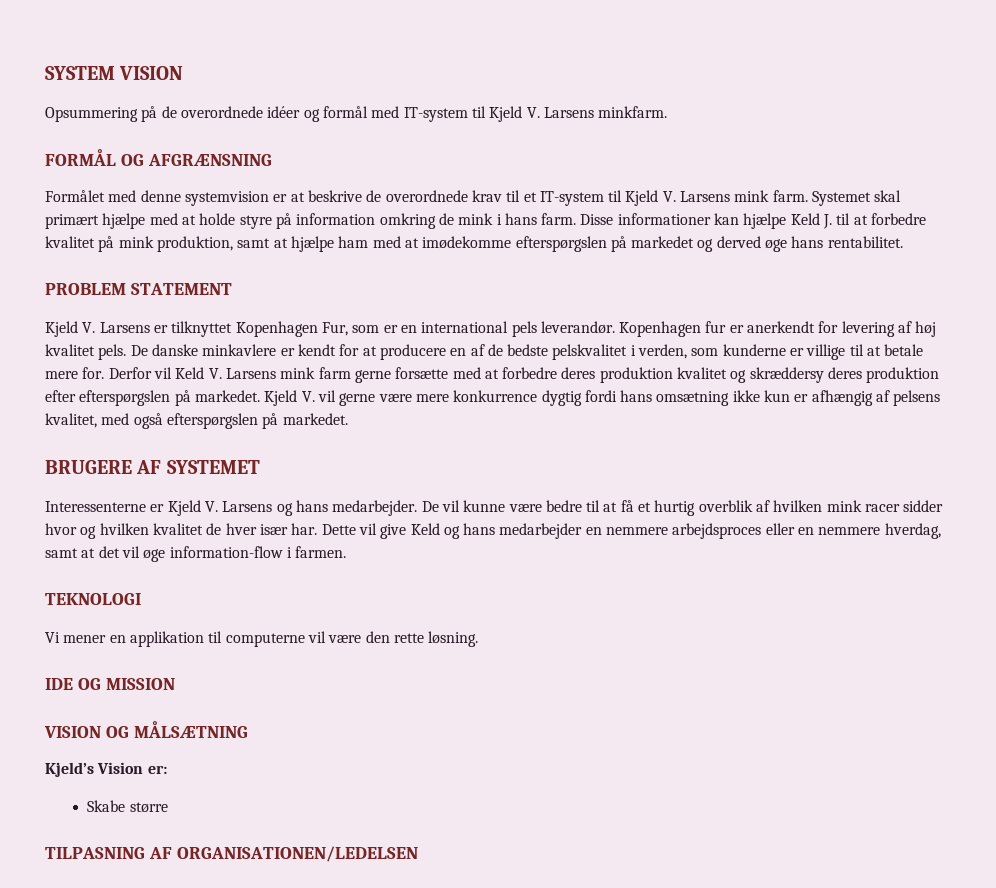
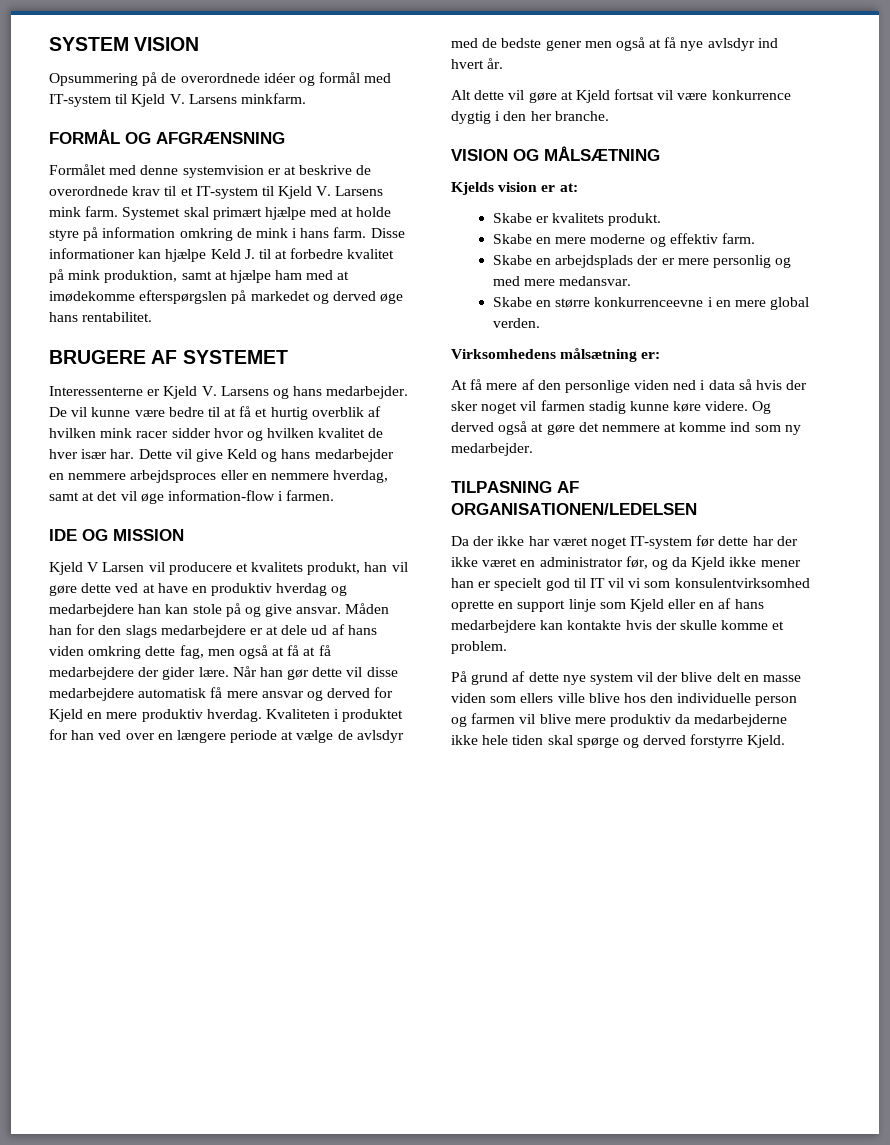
- PROBLEM STATEMENT
- Kjeld V. Larsens er tilknyttet Kopenhagen Fur, som er en international pels leverandør. Kopenhagen fur er anerkendt for levering af høj kvalitet pels. De danske minkavlere er kendt for at producere en af de bedste pelskvalitet i verden, som kunderne er villige til at betale mere for. Derfor vil Keld V. Larsens mink farm gerne forsætte med at forbedre deres produktion kvalitet og skræddersy deres produktion efter efterspørgslen på markedet. Kjeld V. vil gerne være mere konkurrence dygtig fordi hans omsætning ikke kun er afhængig af pelsens kvalitet, med også efterspørgslen på markedet.
- TEKNOLOGI
- Vi mener en applikation til computerne vil være den rette løsning.
  IDE OG MISSION
+ Kjeld V Larsen vil producere et kvalitets produkt, han vil gøre dette ved at have en produktiv hverdag og medarbejdere han kan stole på og give ansvar. Måden han for den slags medarbejdere er at dele ud af hans viden omkring dette fag, men også at få at få medarbejdere der gider lære. Når han gør dette vil disse medarbejdere automatisk få mere ansvar og derved for Kjeld en mere produktiv hverdag. Kvaliteten i produktet for han ved over en længere periode at vælge de avlsdyr med de bedste gener men også at få nye avlsdyr ind hvert år.
+ Alt dette vil gøre at Kjeld fortsat vil være konkurrence dygtig i den her branche.
  VISION OG MÅLSÆTNING
- Kjeld’s Vision er:
- Skabe større
+ Kjelds vision er at:
+ Skabe er kvalitets produkt.
+ Skabe en mere moderne og effektiv farm.
+ Skabe en arbejdsplads der er mere personlig og med mere medansvar.
+ Skabe en større konkurrenceevne i en mere global verden.
+ Virksomhedens målsætning er:
+ At få mere af den personlige viden ned i data så hvis der sker noget vil farmen stadig kunne køre videre. Og derved også at gøre det nemmere at komme ind som ny medarbejder.
  TILPASNING AF ORGANISATIONEN/LEDELSEN
+ Da der ikke har været noget IT-system før dette har der ikke været en administrator før, og da Kjeld ikke mener han er specielt god til IT vil vi som konsulentvirksomhed oprette en support linje som Kjeld eller en af hans medarbejdere kan kontakte hvis der skulle komme et problem.
+ På grund af dette nye system vil der blive delt en masse viden som ellers ville blive hos den individuelle person og farmen vil blive mere produktiv da medarbejderne ikke hele tiden skal spørge og derved forstyrre Kjeld.

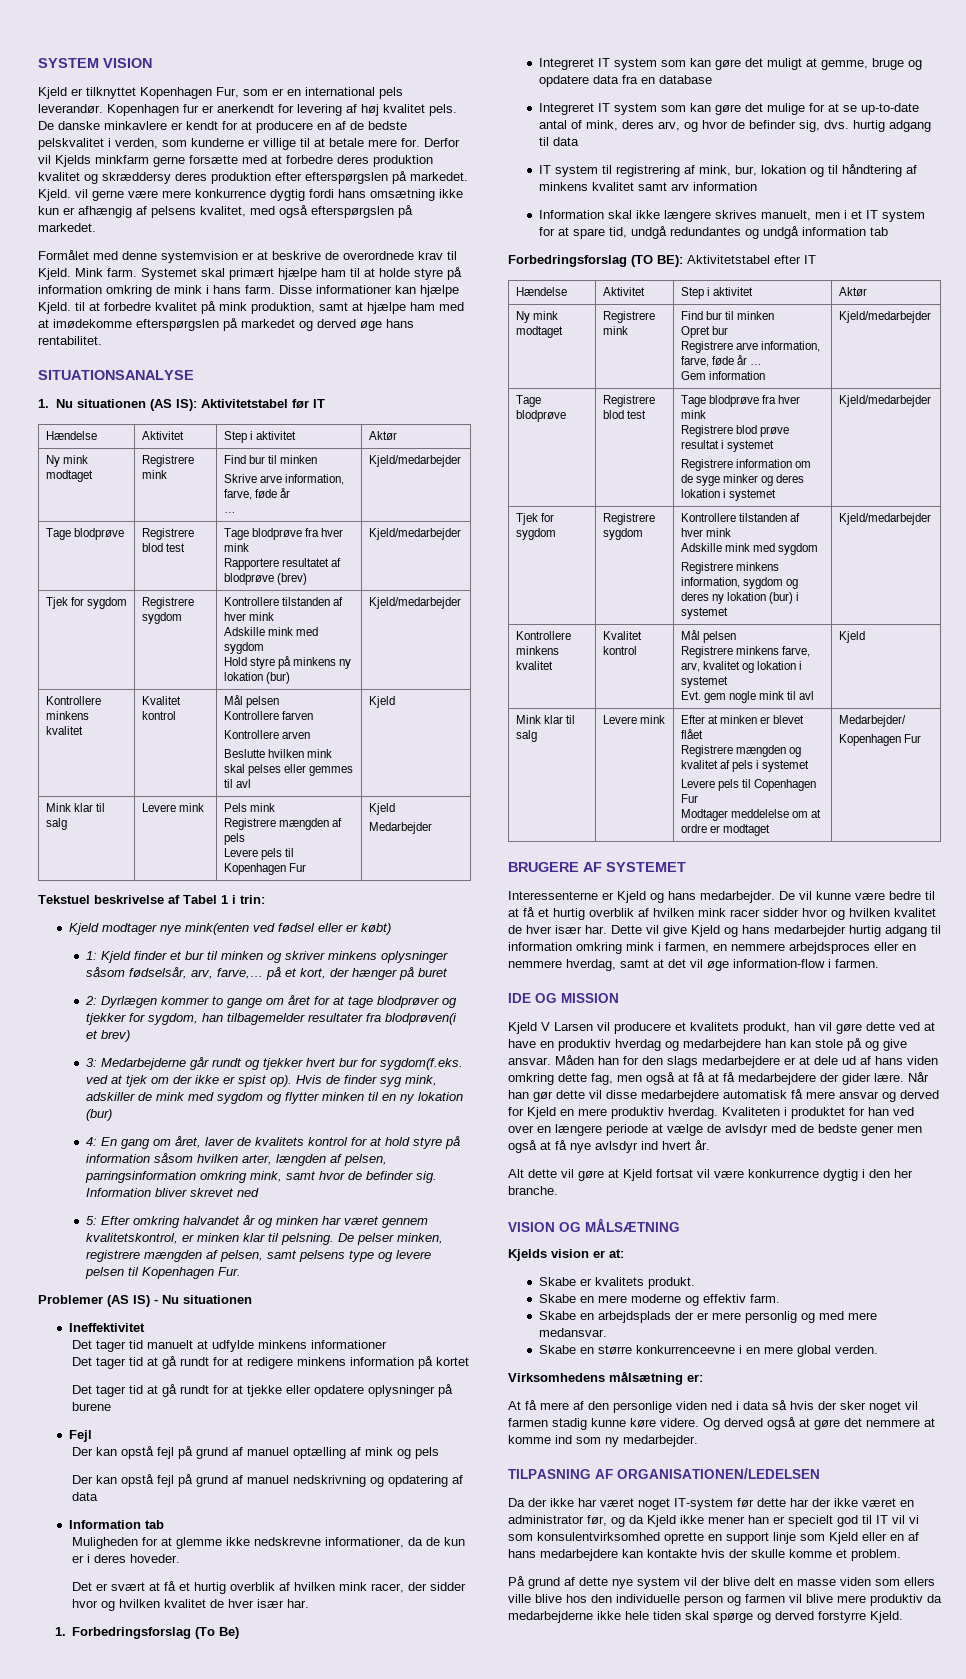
- Opsummering på de overordnede idéer og formål med IT-system til Kjeld V. Larsens minkfarm.
- FORMÅL OG AFGRÆNSNING
+ Kjeld er tilknyttet Kopenhagen Fur, som er en international pels leverandør. Kopenhagen fur er anerkendt for levering af høj kvalitet pels. De danske minkavlere er kendt for at producere en af de bedste pelskvalitet i verden, som kunderne er villige til at betale mere for. Derfor vil Kjelds minkfarm gerne forsætte med at forbedre deres produktion kvalitet og skræddersy deres produktion efter efterspørgslen på markedet. Kjeld. vil gerne være mere konkurrence dygtig fordi hans omsætning ikke kun er afhængig af pelsens kvalitet, med også efterspørgslen på markedet.
- Formålet med denne systemvision er at beskrive de overordnede krav til et IT-system til Kjeld V. Larsens mink farm.
+ Formålet med denne systemvision er at beskrive de overordnede krav til Kjeld. Mink farm.
- Systemet skal primært hjælpe med at holde styre på information omkring de mink i hans farm.
+ Systemet skal primært hjælpe ham til at holde styre på information omkring de mink i hans farm.
- Disse informationer kan hjælpe Keld J. til at forbedre kvalitet på mink produktion, samt at hjælpe ham med at imødekomme efterspørgslen på markedet og derved øge hans rentabilitet.
+ Disse informationer kan hjælpe Kjeld. til at forbedre kvalitet på mink produktion, samt at hjælpe ham med at imødekomme efterspørgslen på markedet og derved øge hans rentabilitet.
+ SITUATIONSANALYSE
+ 1. Nu situationen (AS IS): Aktivitetstabel før IT
+ Hændelse | Aktivitet | Step i aktivitet | Aktør
+ Ny mink modtaget | Registrere mink | Find bur til minken
+ Skrive arve information, farve, føde år
+ … | Kjeld/medarbejder
+ Tage blodprøve | Registrere blod test | Tage blodprøve fra hver mink
+ Rapportere resultatet af blodprøve (brev) | Kjeld/medarbejder
+ Tjek for sygdom | Registrere sygdom | Kontrollere tilstanden af hver mink
+ Adskille mink med sygdom
+ Hold styre på minkens ny lokation (bur) | Kjeld/medarbejder
+ Kontrollere minkens kvalitet | Kvalitet kontrol | Mål pelsen
+ Kontrollere farven
+ Kontrollere arven
+ Beslutte hvilken mink skal pelses eller gemmes til avl | Kjeld
+ Mink klar til salg | Levere mink | Pels mink
+ Registrere mængden af pels
+ Levere pels til Kopenhagen Fur | Kjeld
+ Medarbejder
+ Tekstuel beskrivelse af Tabel 1 i trin:
+ Kjeld modtager nye mink(enten ved fødsel eller er købt)
+ 1: Kjeld finder et bur til minken og skriver minkens oplysninger såsom fødselsår, arv, farve,… på et kort, der hænger på buret
+ 2: Dyrlægen kommer to gange om året for at tage blodprøver og tjekker for sygdom, han tilbagemelder resultater fra blodprøven(i et brev)
+ 3: Medarbejderne går rundt og tjekker hvert bur for sygdom(f.eks. ved at tjek om der ikke er spist op). Hvis de finder syg mink, adskiller de mink med sygdom og flytter minken til en ny lokation (bur)
+ 4: En gang om året, laver de kvalitets kontrol for at hold styre på information såsom hvilken arter, længden af pelsen, parringsinformation omkring mink, samt hvor de befinder sig. Information bliver skrevet ned
+ 5: Efter omkring halvandet år og minken har været gennem kvalitetskontrol, er minken klar til pelsning. De pelser minken, registrere mængden af pelsen, samt pelsens type og levere pelsen til Kopenhagen Fur.
+ Problemer (AS IS) - Nu situationen
+ Ineffektivitet
+ Det tager tid manuelt at udfylde minkens informationer
+ Det tager tid at gå rundt for at redigere minkens information på kortet
+ Det tager tid at gå rundt for at tjekke eller opdatere oplysninger på burene
+ Fejl
+ Der kan opstå fejl på grund af manuel optælling af mink og pels
+ Der kan opstå fejl på grund af manuel nedskrivning og opdatering af data
+ Information tab
+ Muligheden for at glemme ikke nedskrevne informationer, da de kun er i deres hoveder.
+ Det er svært at få et hurtig overblik af hvilken mink racer, der sidder hvor og hvilken kvalitet de hver især har.
+ 1. Forbedringsforslag (To Be)
+ Integreret IT system som kan gøre det muligt at gemme, bruge og opdatere data fra en database
+ Integreret IT system som kan gøre det mulige for at se up-to-date antal of mink, deres arv, og hvor de befinder sig, dvs. hurtig adgang til data
+ IT system til registrering af mink, bur, lokation og til håndtering af minkens kvalitet samt arv information
+ Information skal ikke længere skrives manuelt, men i et IT system for at spare tid, undgå redundantes og undgå information tab
+ Forbedringsforslag (TO BE): Aktivitetstabel efter IT
+ Hændelse | Aktivitet | Step i aktivitet | Aktør
+ Ny mink modtaget | Registrere mink | Find bur til minken
+ Opret bur
+ Registrere arve information, farve, føde år …
+ Gem information | Kjeld/medarbejder
+ Tage blodprøve | Registrere blod test | Tage blodprøve fra hver mink
+ Registrere blod prøve resultat i systemet
+ Registrere information om de syge minker og deres lokation i systemet | Kjeld/medarbejder
+ Tjek for sygdom | Registrere sygdom | Kontrollere tilstanden af hver mink
+ Adskille mink med sygdom
+ Registrere minkens information, sygdom og deres ny lokation (bur) i systemet | Kjeld/medarbejder
+ Kontrollere minkens kvalitet | Kvalitet kontrol | Mål pelsen
+ Registrere minkens farve, arv, kvalitet og lokation i systemet
+ Evt. gem nogle mink til avl | Kjeld
+ Mink klar til salg | Levere mink | Efter at minken er blevet flået
+ Registrere mængden og kvalitet af pels i systemet
+ Levere pels til Copenhagen Fur
+ Modtager meddelelse om at ordre er modtaget | Medarbejder/
+ Kopenhagen Fur
- Interessenterne er Kjeld V. Larsens og hans medarbejder.
+ Interessenterne er Kjeld og hans medarbejder.
- Dette vil give Keld og hans medarbejder en nemmere arbejdsproces eller en nemmere hverdag, samt at det vil øge information-flow i farmen.
+ Dette vil give Kjeld og hans medarbejder hurtig adgang til information omkring mink i farmen, en nemmere arbejdsproces eller en nemmere hverdag, samt at det vil øge information-flow i farmen.

